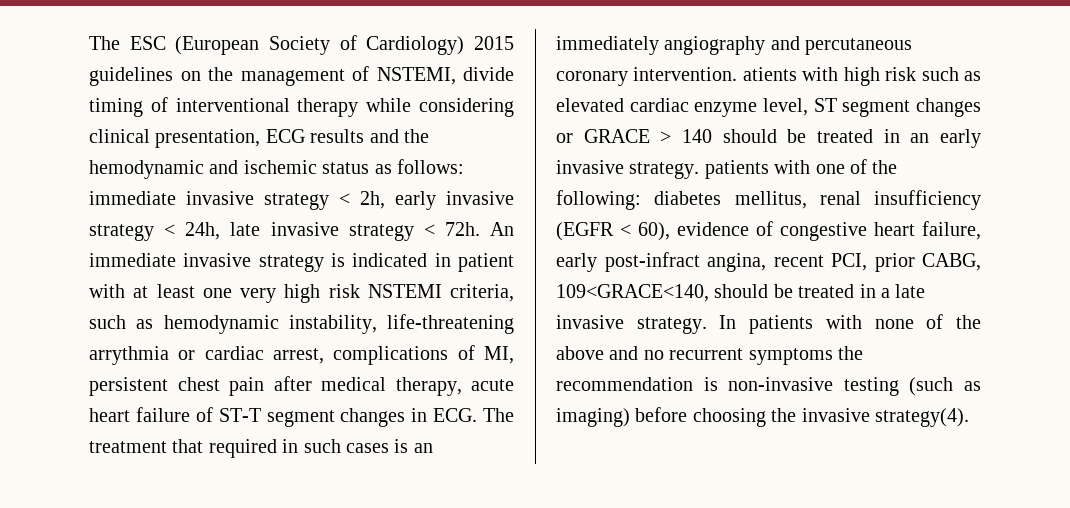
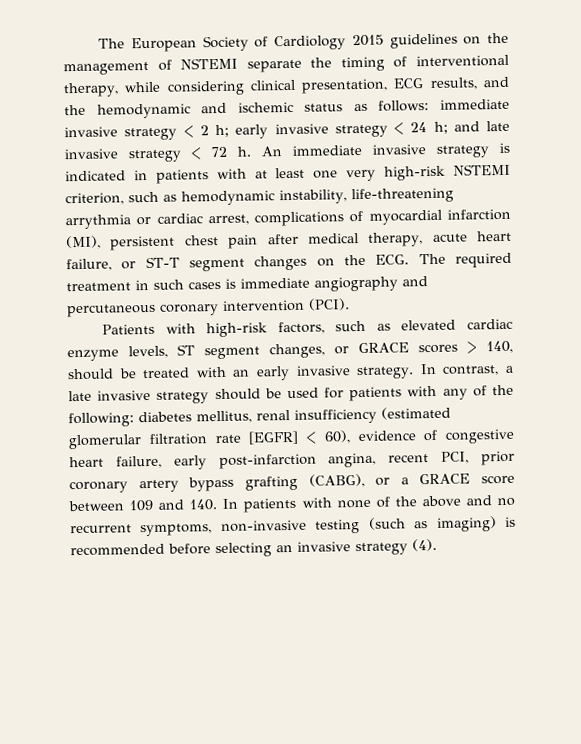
- The ESC (European Society of Cardiology) 2015 guidelines on the management of NSTEMI, divide timing of interventional therapy while considering clinical presentation, ECG results and the hemodynamic and ischemic status as follows: immediate invasive strategy < 2h, early invasive strategy < 24h, late invasive strategy < 72h.
+ The European Society of Cardiology 2015 guidelines on the management of NSTEMI separate the timing of interventional therapy, while considering clinical presentation, ECG results, and the hemodynamic and ischemic status as follows: immediate invasive strategy < 2 h; early invasive strategy < 24 h; and late invasive strategy < 72 h.
- An immediate invasive strategy is indicated in patient with at least one very high risk NSTEMI criteria, such as hemodynamic instability, life-threatening arrythmia or cardiac arrest, complications of MI, persistent chest pain after medical therapy, acute heart failure of ST-T segment changes in ECG. The treatment that required in such cases is an immediately angiography and percutaneous coronary intervention. atients with high risk such as elevated cardiac enzyme level, ST segment changes or GRACE > 140 should be treated in an early invasive strategy. patients with one of the following:
+ An immediate invasive strategy is indicated in patients with at least one very high-risk NSTEMI criterion, such as hemodynamic instability, life-threatening arrythmia or cardiac arrest, complications of myocardial infarction (MI), persistent chest pain after medical therapy, acute heart failure, or ST-T segment changes on the ECG. The required treatment in such cases is immediate angiography and percutaneous coronary intervention (PCI).
+ Patients with high-risk factors, such as elevated cardiac enzyme levels, ST segment changes, or GRACE scores > 140, should be treated with an early invasive strategy. In contrast, a late invasive strategy should be used for patients with any of the following:
- diabetes mellitus, renal insufficiency (EGFR < 60), evidence of congestive heart failure, early post-infract angina, recent PCI, prior CABG, 109<GRACE<140, should be treated in a late invasive strategy. In patients with none of the above and no recurrent symptoms the recommendation is non-invasive testing (such as imaging) before choosing the invasive strategy(4).
+ diabetes mellitus, renal insufficiency (estimated glomerular filtration rate [EGFR] < 60), evidence of congestive heart failure, early post-infarction angina, recent PCI, prior coronary artery bypass grafting (CABG), or a GRACE score between 109 and 140. In patients with none of the above and no recurrent symptoms, non-invasive testing (such as imaging) is recommended before selecting an invasive strategy (4).

